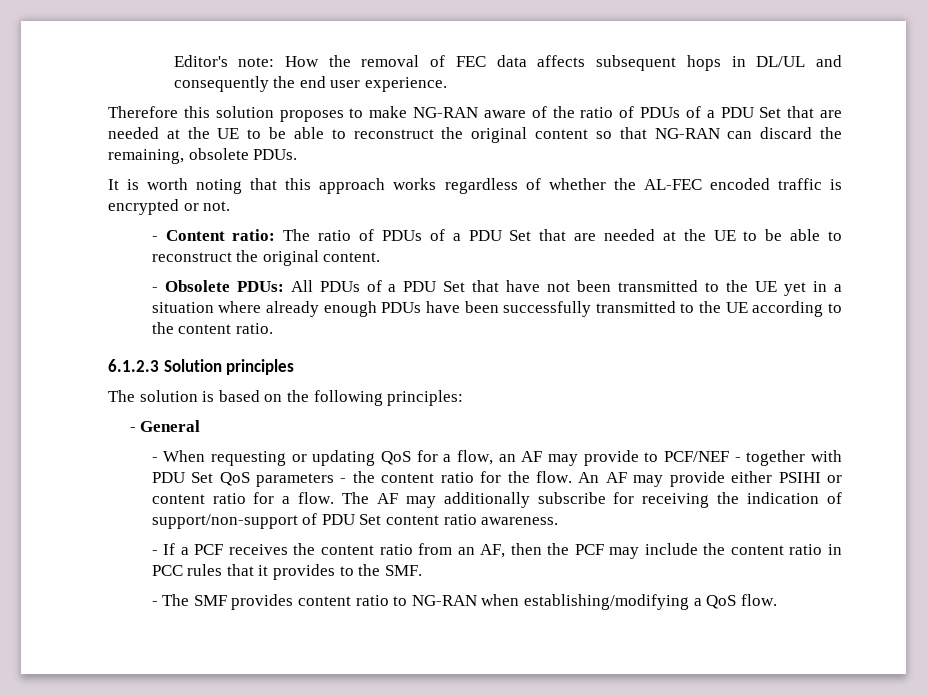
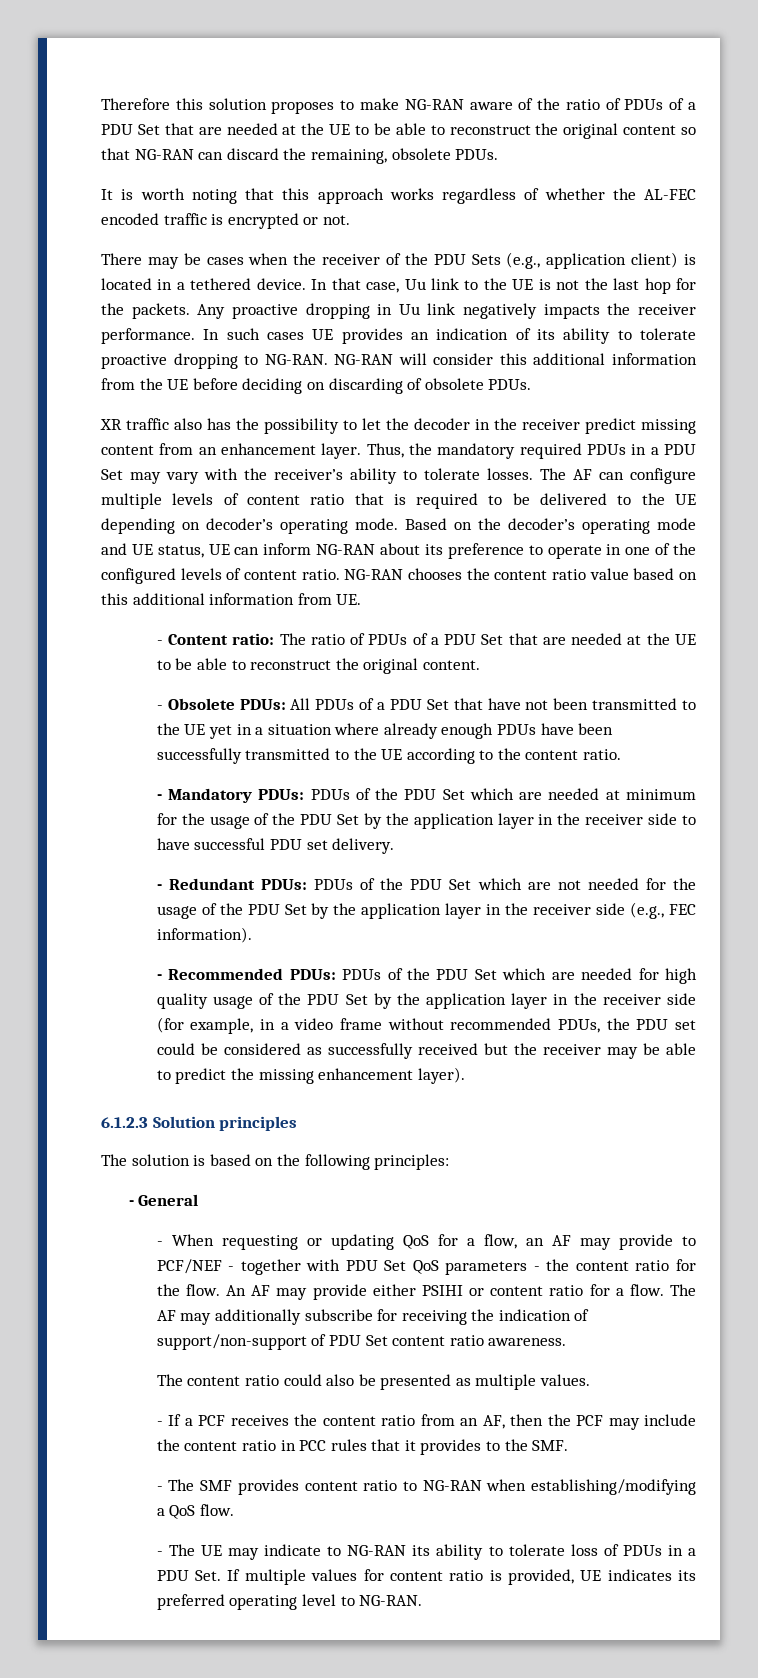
- Editor's note: How the removal of FEC data affects subsequent hops in DL/UL and consequently the end user experience.
+ There may be cases when the receiver of the PDU Sets (e.g., application client) is located in a tethered device. In that case, Uu link to the UE is not the last hop for the packets. Any proactive dropping in Uu link negatively impacts the receiver performance. In such cases UE provides an indication of its ability to tolerate proactive dropping to NG-RAN. NG-RAN will consider this additional information from the UE before deciding on discarding of obsolete PDUs.
+ XR traffic also has the possibility to let the decoder in the receiver predict missing content from an enhancement layer. Thus, the mandatory required PDUs in a PDU Set may vary with the receiver’s ability to tolerate losses. The AF can configure multiple levels of content ratio that is required to be delivered to the UE depending on decoder’s operating mode. Based on the decoder’s operating mode and UE status, UE can inform NG-RAN about its preference to operate in one of the configured levels of content ratio. NG-RAN chooses the content ratio value based on this additional information from UE.
+ - Mandatory PDUs: PDUs of the PDU Set which are needed at minimum for the usage of the PDU Set by the application layer in the receiver side to have successful PDU set delivery.
+ - Redundant PDUs: PDUs of the PDU Set which are not needed for the usage of the PDU Set by the application layer in the receiver side (e.g., FEC information).
+ - Recommended PDUs: PDUs of the PDU Set which are needed for high quality usage of the PDU Set by the application layer in the receiver side (for example, in a video frame without recommended PDUs, the PDU set could be considered as successfully received but the receiver may be able to predict the missing enhancement layer).
+ The content ratio could also be presented as multiple values.
+ - The UE may indicate to NG-RAN its ability to tolerate loss of PDUs in a PDU Set. If multiple values for content ratio is provided, UE indicates its preferred operating level to NG-RAN.

